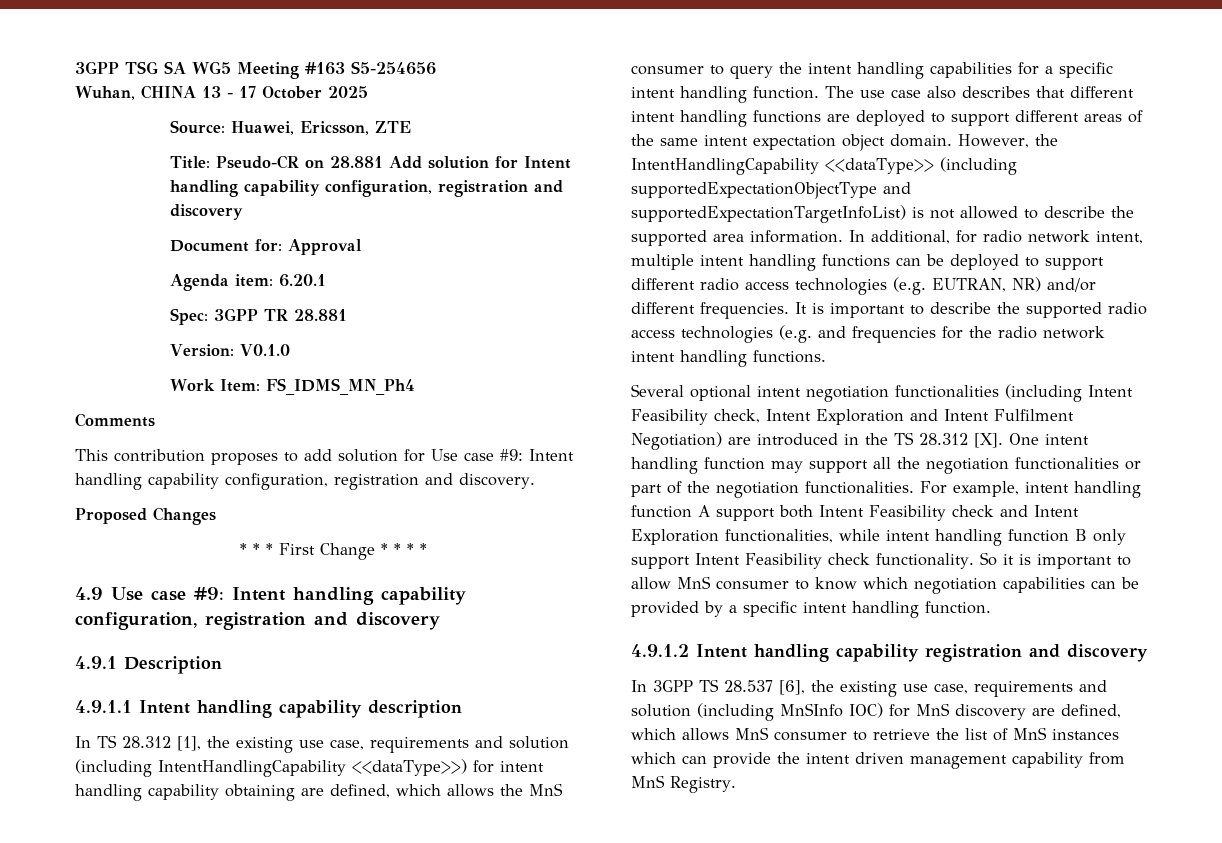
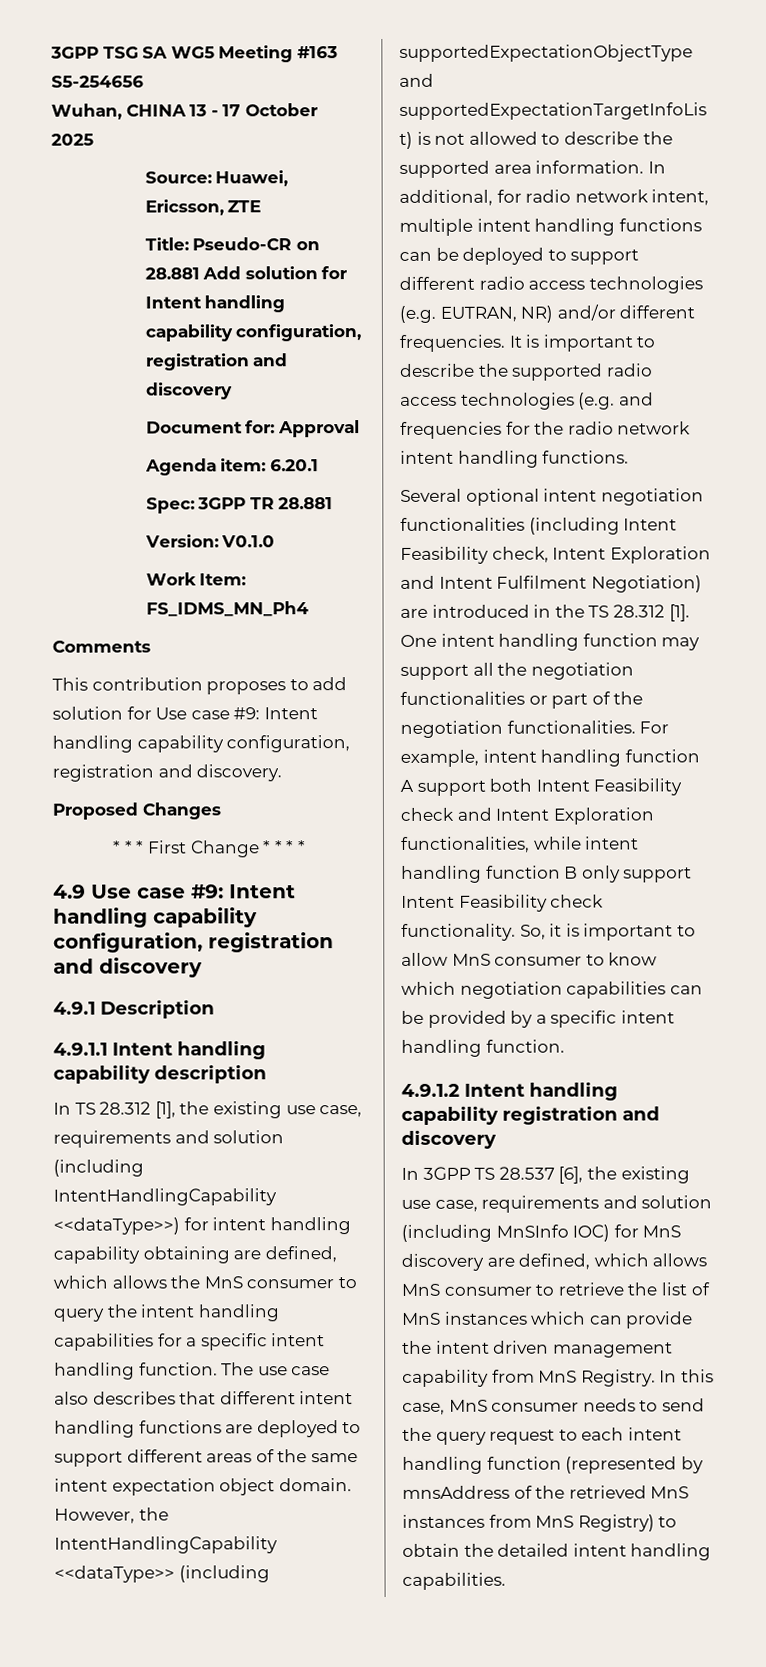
- Several optional intent negotiation functionalities (including Intent Feasibility check, Intent Exploration and Intent Fulfilment Negotiation) are introduced in the TS 28.312 [X]. One intent handling function may support all the negotiation functionalities or part of the negotiation functionalities.
+ Several optional intent negotiation functionalities (including Intent Feasibility check, Intent Exploration and Intent Fulfilment Negotiation) are introduced in the TS 28.312 [1]. One intent handling function may support all the negotiation functionalities or part of the negotiation functionalities.
- So it is important to allow MnS consumer to know which negotiation capabilities can be provided by a specific intent handling function.
+ So, it is important to allow MnS consumer to know which negotiation capabilities can be provided by a specific intent handling function.
+ In this case, MnS consumer needs to send the query request to each intent handling function (represented by mnsAddress of the retrieved MnS instances from MnS Registry) to obtain the detailed intent handling capabilities.

